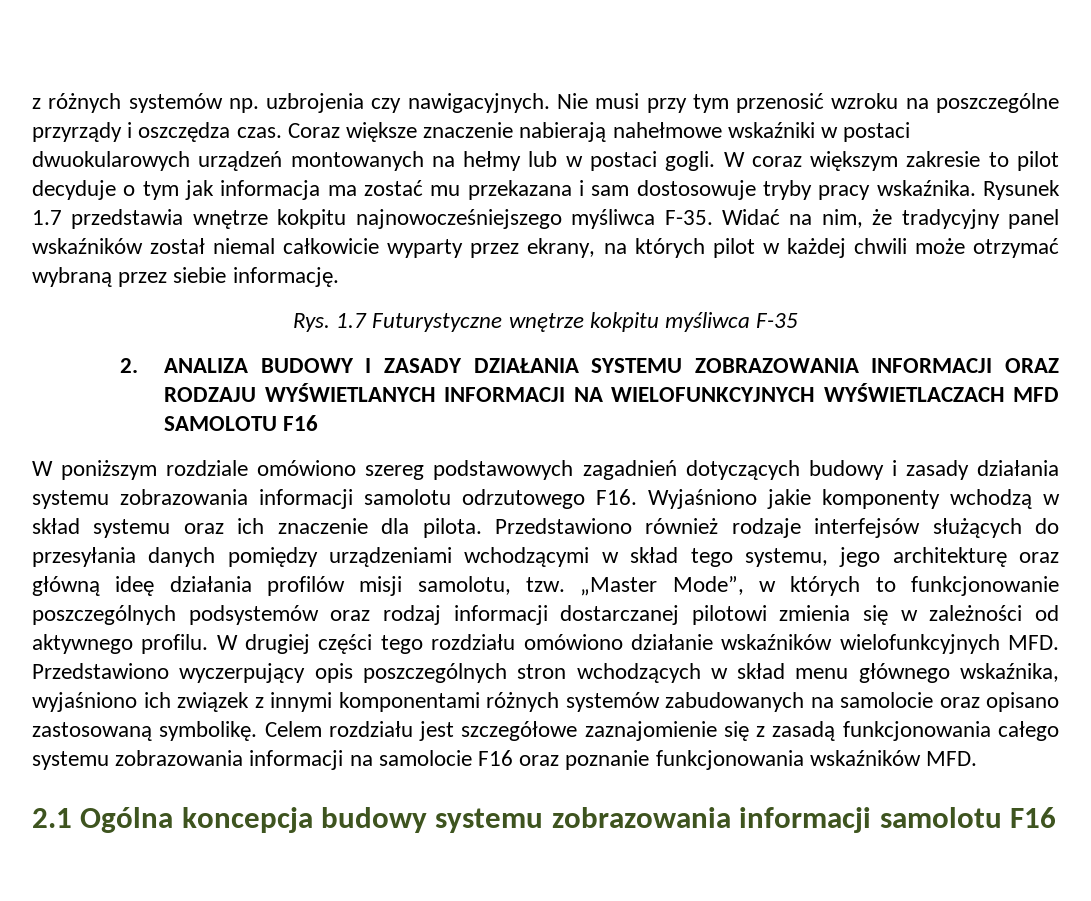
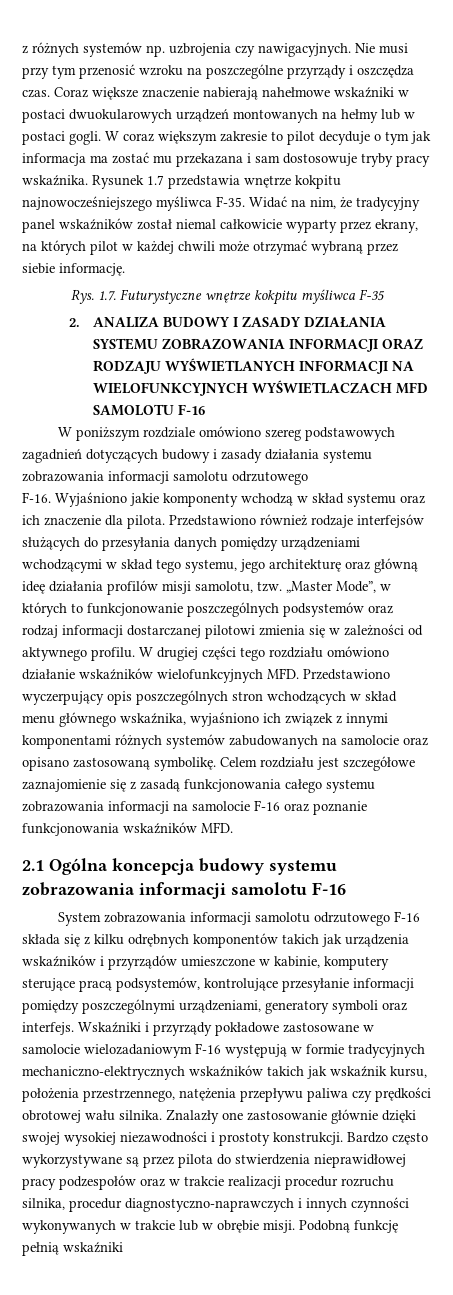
- Rys. 1.7 Futurystyczne wnętrze kokpitu myśliwca F-35
+ Rys. 1.7. Futurystyczne wnętrze kokpitu myśliwca F-35
- 2. ANALIZA BUDOWY I ZASADY DZIAŁANIA SYSTEMU ZOBRAZOWANIA INFORMACJI ORAZ RODZAJU WYŚWIETLANYCH INFORMACJI NA WIELOFUNKCYJNYCH WYŚWIETLACZACH MFD SAMOLOTU F16
+ 2. ANALIZA BUDOWY I ZASADY DZIAŁANIA SYSTEMU ZOBRAZOWANIA INFORMACJI ORAZ RODZAJU WYŚWIETLANYCH INFORMACJI NA WIELOFUNKCYJNYCH WYŚWIETLACZACH MFD SAMOLOTU F-16
- W poniższym rozdziale omówiono szereg podstawowych zagadnień dotyczących budowy i zasady działania systemu zobrazowania informacji samolotu odrzutowego F16. Wyjaśniono jakie komponenty wchodzą w skład systemu oraz ich znaczenie dla pilota.
+ W poniższym rozdziale omówiono szereg podstawowych zagadnień dotyczących budowy i zasady działania systemu zobrazowania informacji samolotu odrzutowego
+ F-16. Wyjaśniono jakie komponenty wchodzą w skład systemu oraz ich znaczenie dla pilota.
- Celem rozdziału jest szczegółowe zaznajomienie się z zasadą funkcjonowania całego systemu zobrazowania informacji na samolocie F16 oraz poznanie funkcjonowania wskaźników MFD.
+ Celem rozdziału jest szczegółowe zaznajomienie się z zasadą funkcjonowania całego systemu zobrazowania informacji na samolocie F-16 oraz poznanie funkcjonowania wskaźników MFD.
- 2.1 Ogólna koncepcja budowy systemu zobrazowania informacji samolotu F16
+ 2.1 Ogólna koncepcja budowy systemu zobrazowania informacji samolotu F-16
+ System zobrazowania informacji samolotu odrzutowego F-16 składa się z kilku odrębnych komponentów takich jak urządzenia wskaźników i przyrządów umieszczone w kabinie, komputery sterujące pracą podsystemów, kontrolujące przesyłanie informacji pomiędzy poszczególnymi urządzeniami, generatory symboli oraz interfejs. Wskaźniki i przyrządy pokładowe zastosowane w samolocie wielozadaniowym F-16 występują w formie tradycyjnych mechaniczno-elektrycznych wskaźników takich jak wskaźnik kursu, położenia przestrzennego, natężenia przepływu paliwa czy prędkości obrotowej wału silnika. Znalazły one zastosowanie głównie dzięki swojej wysokiej niezawodności i prostoty konstrukcji. Bardzo często wykorzystywane są przez pilota do stwierdzenia nieprawidłowej pracy podzespołów oraz w trakcie realizacji procedur rozruchu silnika, procedur diagnostyczno-naprawczych i innych czynności wykonywanych w trakcie lub w obrębie misji. Podobną funkcję pełnią wskaźniki

